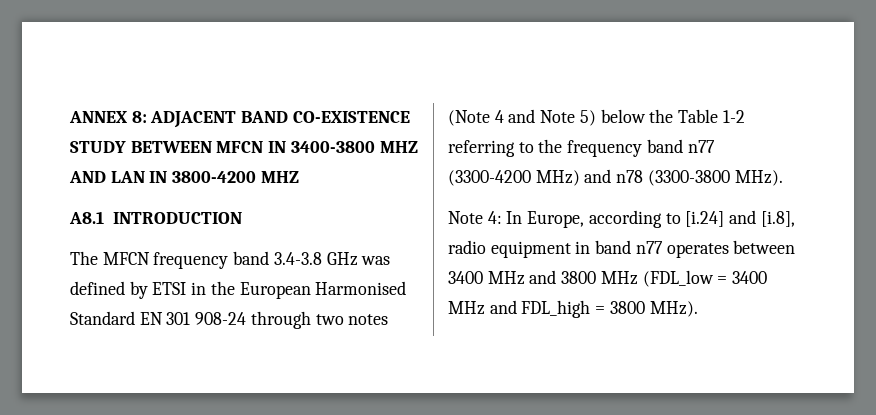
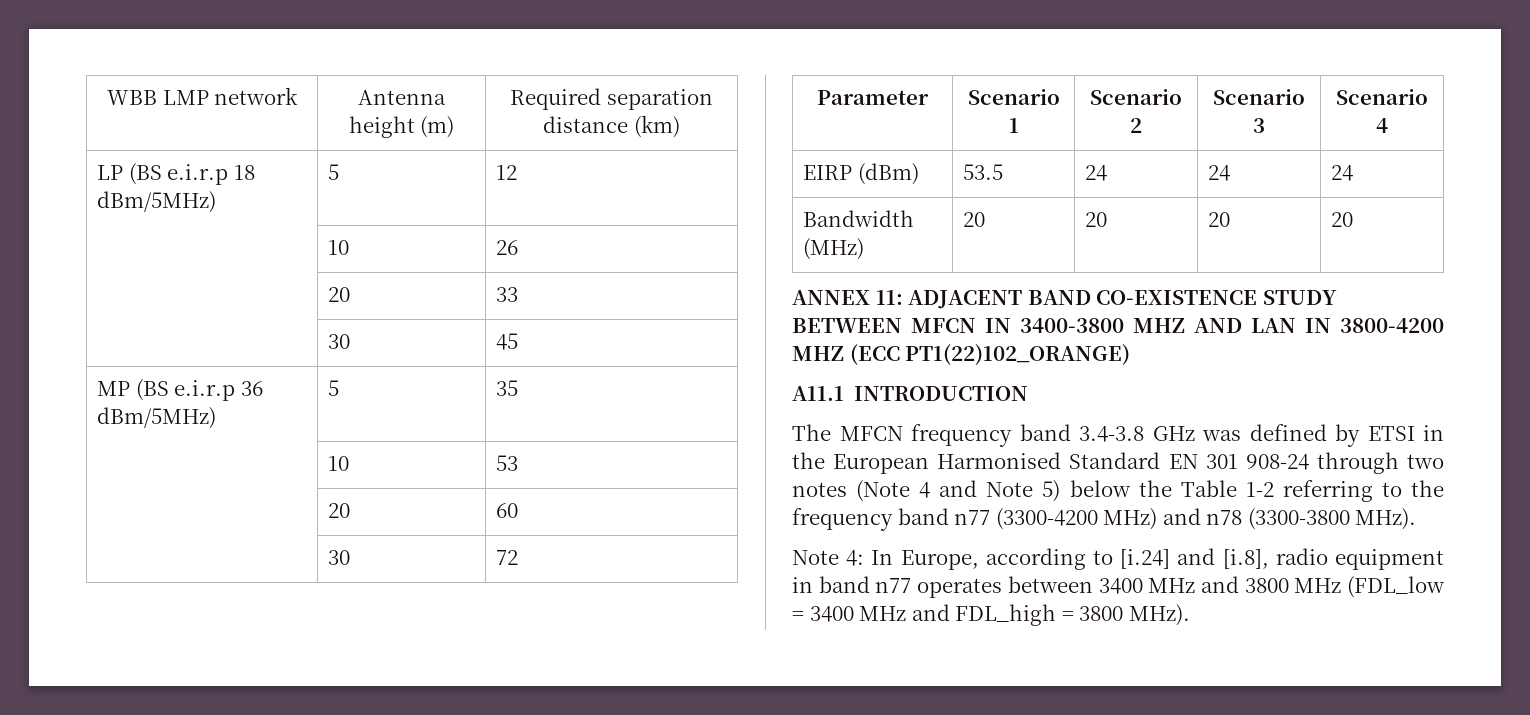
- ANNEX 8: ADJACENT BAND CO-EXISTENCE STUDY BETWEEN MFCN IN 3400-3800 MHZ AND LAN IN 3800-4200 MHZ
- A8.1 INTRODUCTION
+ WBB LMP network | Antenna height (m) | Required separation distance (km)
+ LP (BS e.i.r.p 18 dBm/5MHz) | 5 | 12
+ | 10 | 26
+ | 20 | 33
+ | 30 | 45
+ MP (BS e.i.r.p 36 dBm/5MHz) | 5 | 35
+ | 10 | 53
+ | 20 | 60
+ | 30 | 72
+ Parameter | Scenario 1 | Scenario 2 | Scenario 3 | Scenario 4
+ EIRP (dBm) | 53.5 | 24 | 24 | 24
+ Bandwidth (MHz) | 20 | 20 | 20 | 20
+ ANNEX 11: ADJACENT BAND CO-EXISTENCE STUDY BETWEEN MFCN IN 3400-3800 MHZ AND LAN IN 3800-4200 MHZ (ECC PT1(22)102_ORANGE)
+ A11.1 INTRODUCTION

